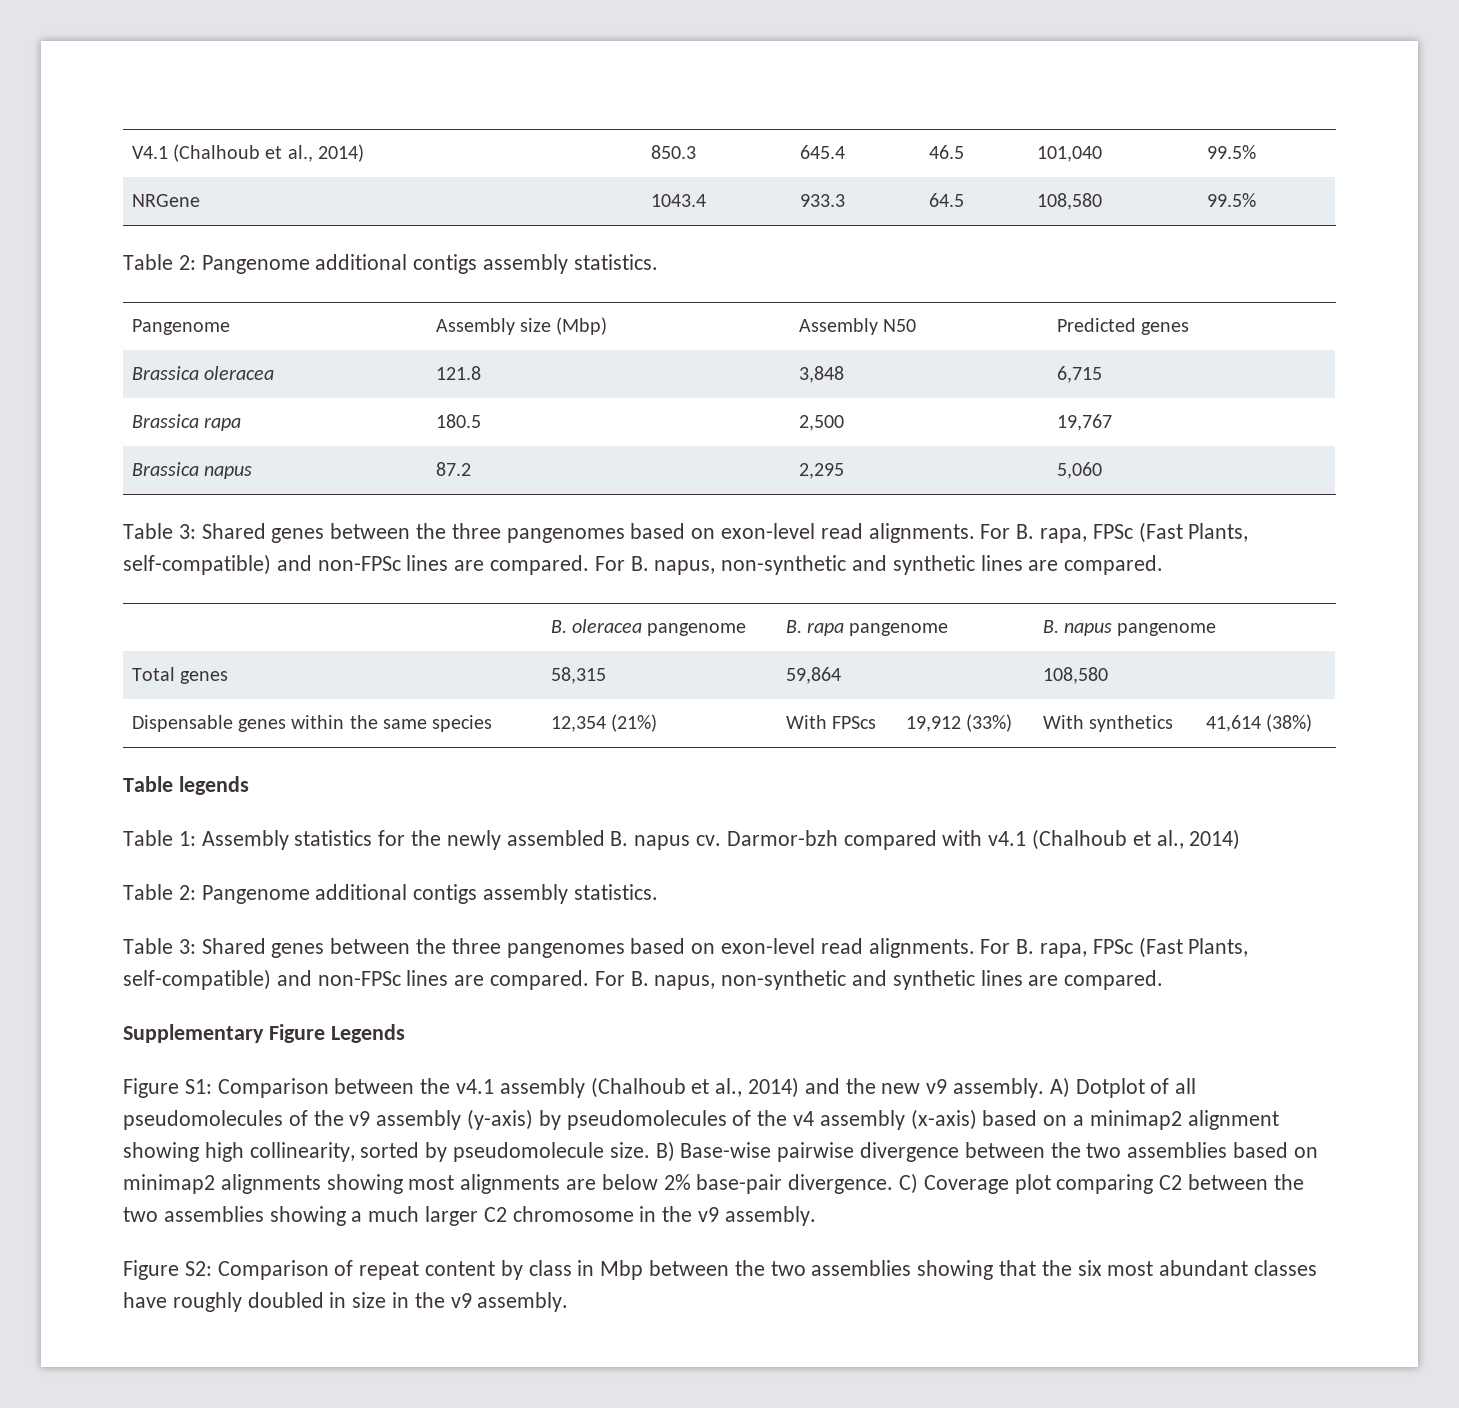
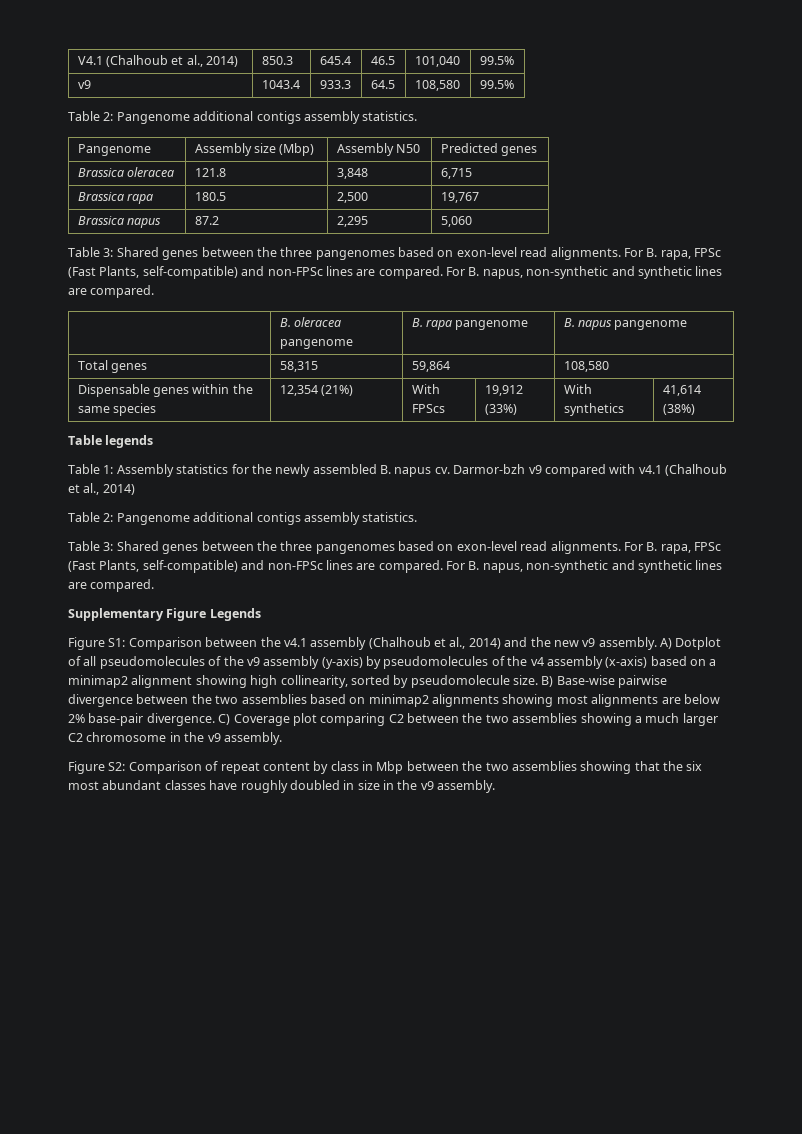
- NRGene | 1043.4 | 933.3 | 64.5 | 108,580 | 99.5%
+ v9 | 1043.4 | 933.3 | 64.5 | 108,580 | 99.5%
- Darmor-bzh compared with v4.1 (Chalhoub et al., 2014)
+ Darmor-bzh v9 compared with v4.1 (Chalhoub et al., 2014)

